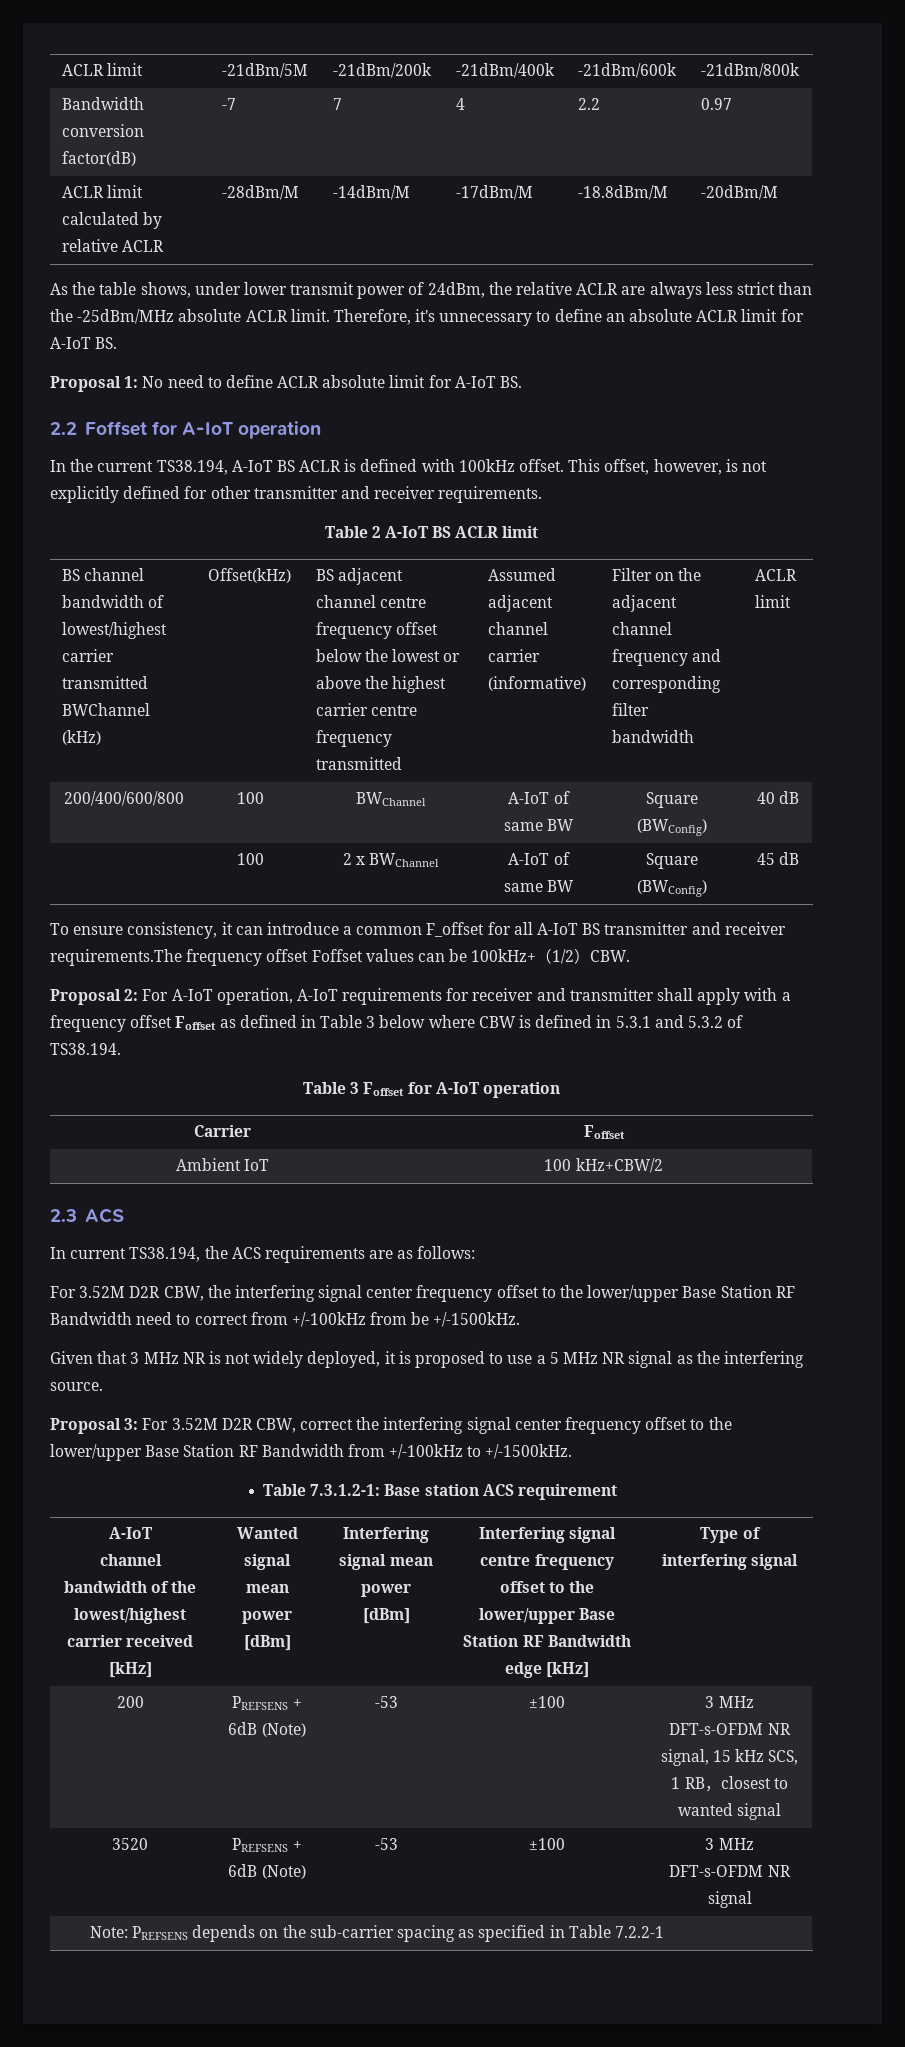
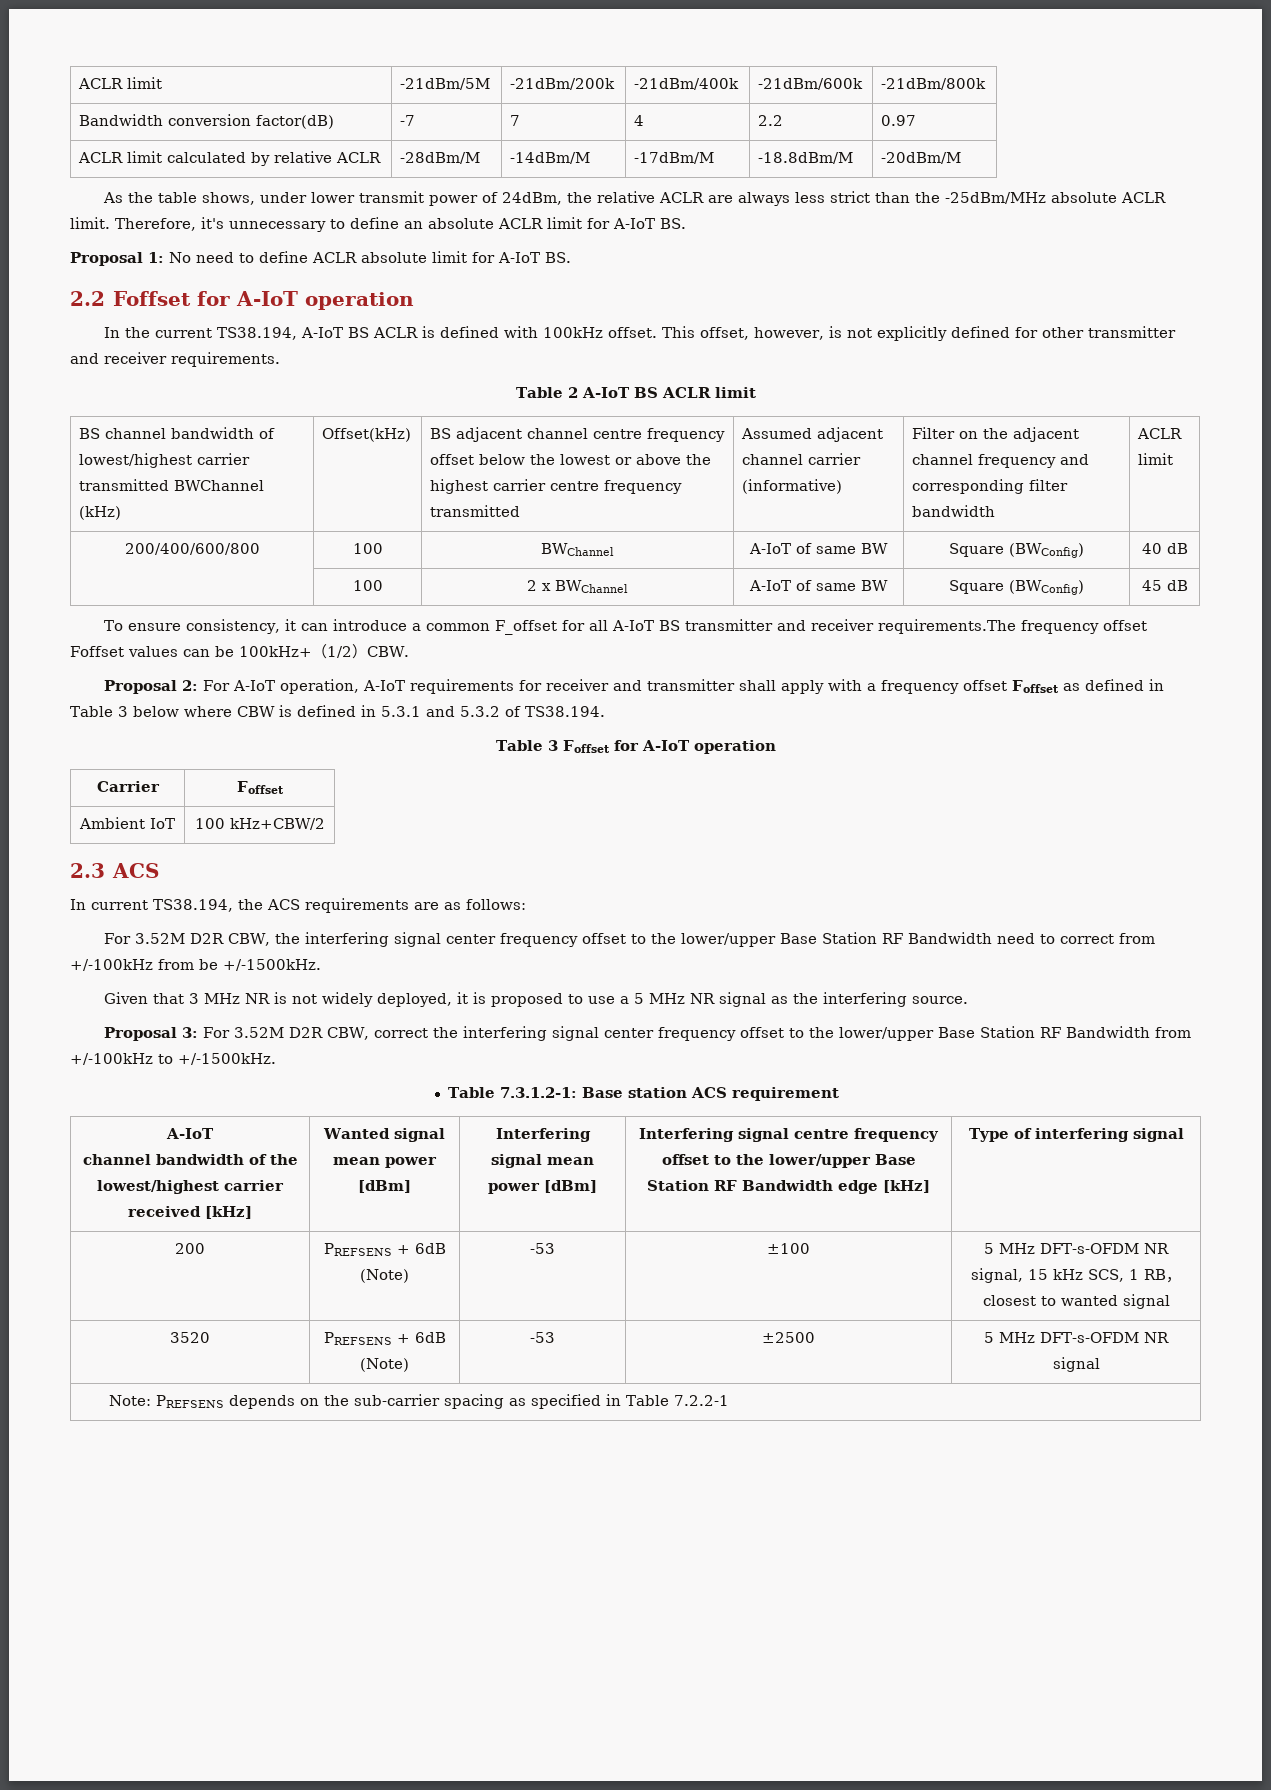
- 200 | PREFSENS + 6dB (Note) | -53 | ±100 | 3 MHz DFT-s-OFDM NR signal, 15 kHz SCS, 1 RB，closest to wanted signal
+ 200 | PREFSENS + 6dB (Note) | -53 | ±100 | 5 MHz DFT-s-OFDM NR signal, 15 kHz SCS, 1 RB，closest to wanted signal
- 3520 | PREFSENS + 6dB (Note) | -53 | ±100 | 3 MHz DFT-s-OFDM NR signal
+ 3520 | PREFSENS + 6dB (Note) | -53 | ±2500 | 5 MHz DFT-s-OFDM NR signal

